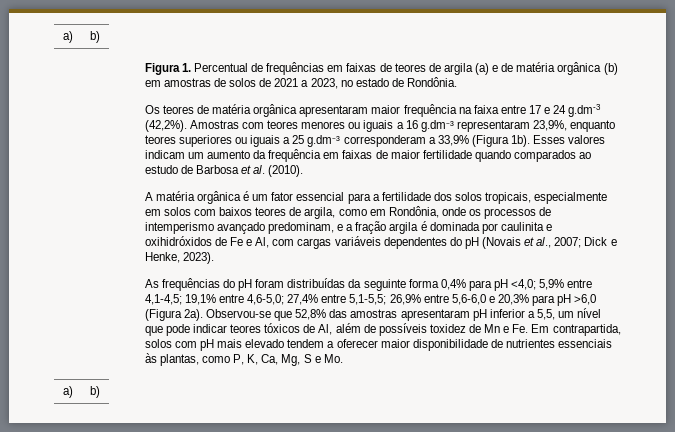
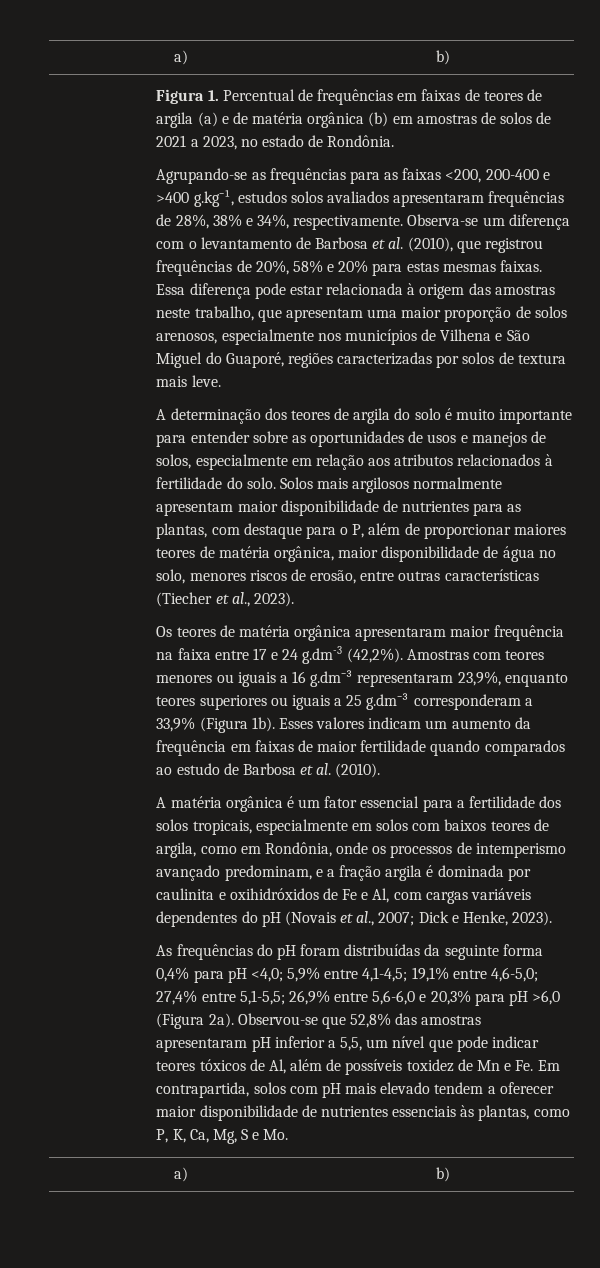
+ Agrupando-se as frequências para as faixas <200, 200-400 e >400 g.kg⁻¹, estudos solos avaliados apresentaram frequências de 28%, 38% e 34%, respectivamente. Observa-se um diferença com o levantamento de Barbosa et al. (2010), que registrou frequências de 20%, 58% e 20% para estas mesmas faixas. Essa diferença pode estar relacionada à origem das amostras neste trabalho, que apresentam uma maior proporção de solos arenosos, especialmente nos municípios de Vilhena e São Miguel do Guaporé, regiões caracterizadas por solos de textura mais leve.
+ A determinação dos teores de argila do solo é muito importante para entender sobre as oportunidades de usos e manejos de solos, especialmente em relação aos atributos relacionados à fertilidade do solo. Solos mais argilosos normalmente apresentam maior disponibilidade de nutrientes para as plantas, com destaque para o P, além de proporcionar maiores teores de matéria orgânica, maior disponibilidade de água no solo, menores riscos de erosão, entre outras características (Tiecher et al., 2023).

